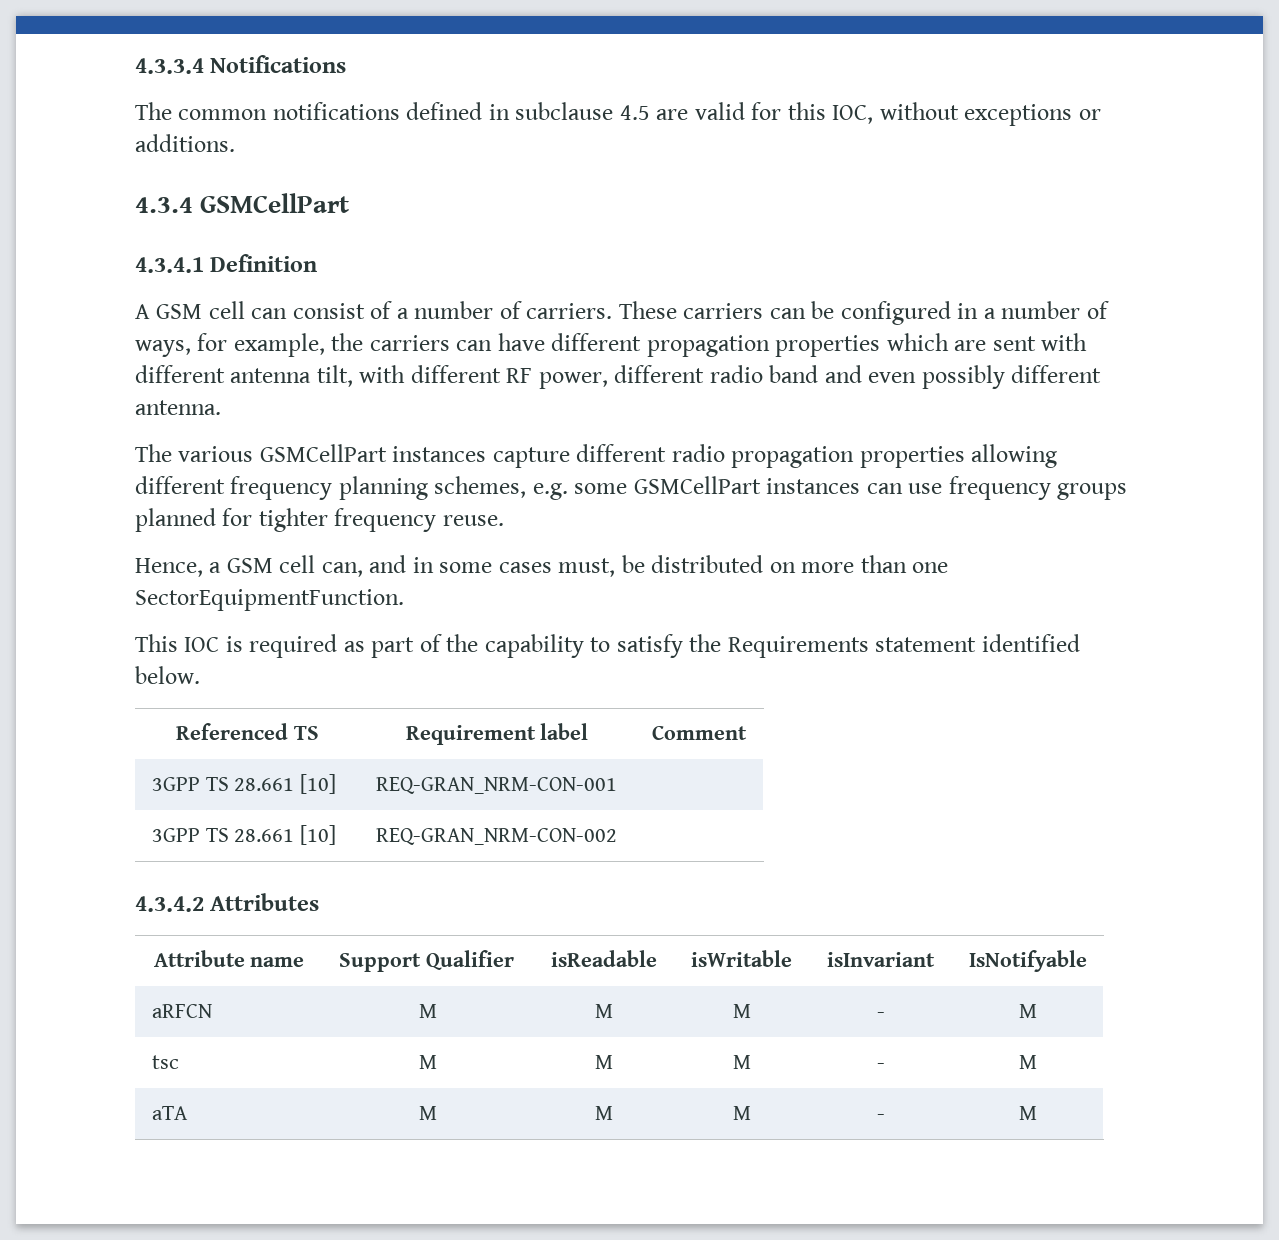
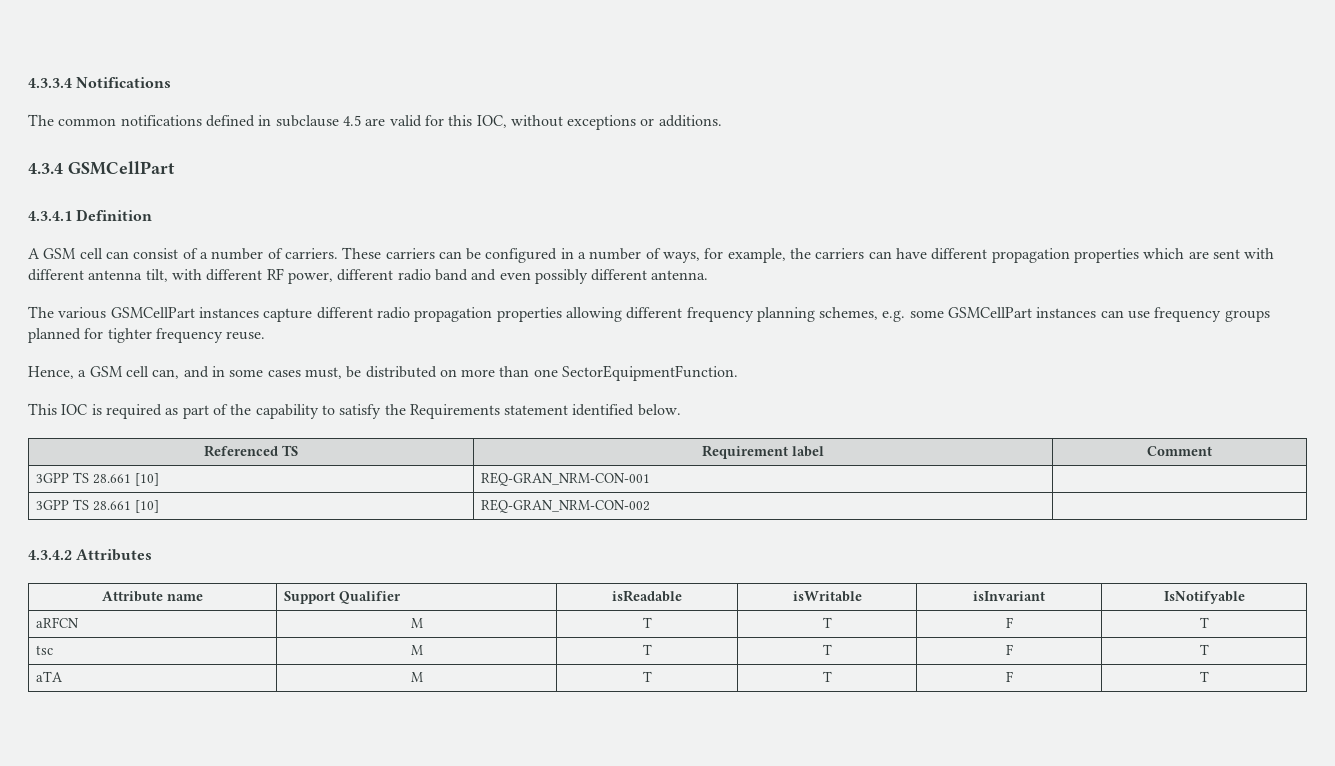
- aRFCN | M | M | M | - | M
- tsc | M | M | M | - | M
- aTA | M | M | M | - | M
+ aRFCN | M | T | T | F | T
+ tsc | M | T | T | F | T
+ aTA | M | T | T | F | T

